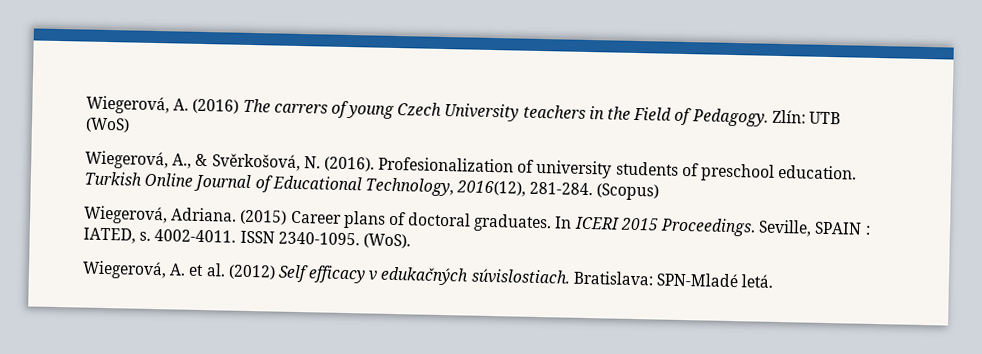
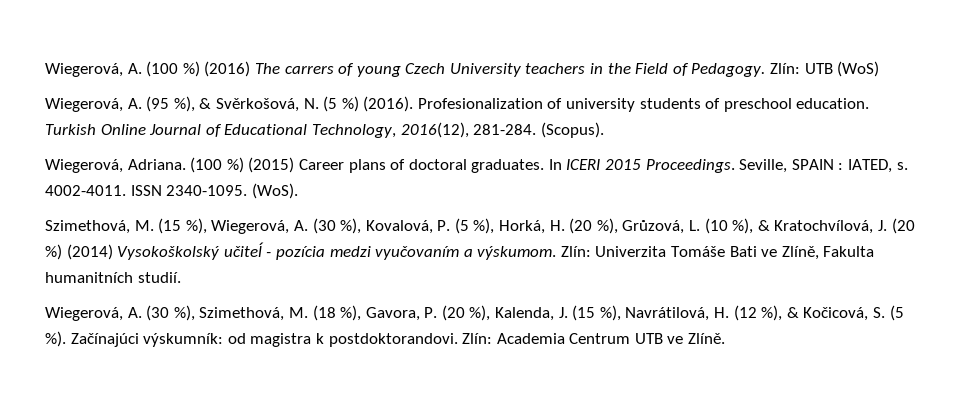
- Wiegerová, A. (2016) The carrers of young Czech University teachers in the Field of Pedagogy.
+ Wiegerová, A. (100 %) (2016) The carrers of young Czech University teachers in the Field of Pedagogy.
- Wiegerová, A., & Svěrkošová, N. (2016).
+ Wiegerová, A. (95 %), & Svěrkošová, N. (5 %) (2016).
- (Scopus)
+ (Scopus).
- (2015) Career plans of doctoral graduates.
+ (100 %) (2015) Career plans of doctoral graduates.
- Wiegerová, A. et al. (2012) Self efficacy v edukačných súvislostiach. Bratislava: SPN-Mladé letá.
+ Szimethová, M. (15 %), Wiegerová, A. (30 %), Kovalová, P. (5 %), Horká, H. (20 %), Grůzová, L. (10 %), & Kratochvílová, J. (20 %) (2014) Vysokoškolský učiteĺ - pozícia medzi vyučovaním a výskumom. Zlín: Univerzita Tomáše Bati ve Zlíně, Fakulta humanitních studií.
+ Wiegerová, A. (30 %), Szimethová, M. (18 %), Gavora, P. (20 %), Kalenda, J. (15 %), Navrátilová, H. (12 %), & Kočicová, S. (5 %). Začínajúci výskumník: od magistra k postdoktorandovi. Zlín: Academia Centrum UTB ve Zlíně.

